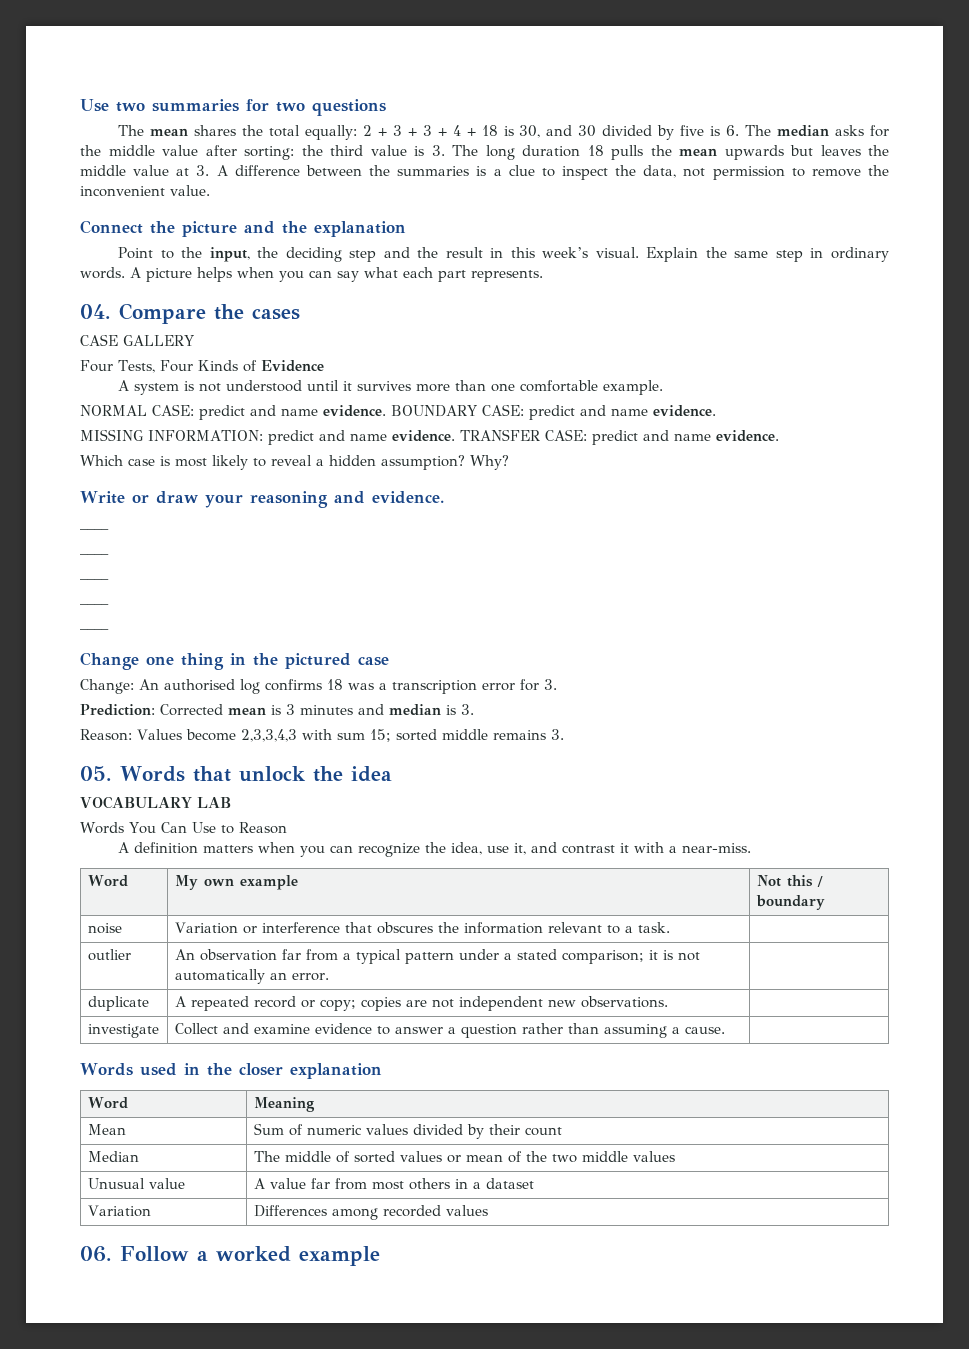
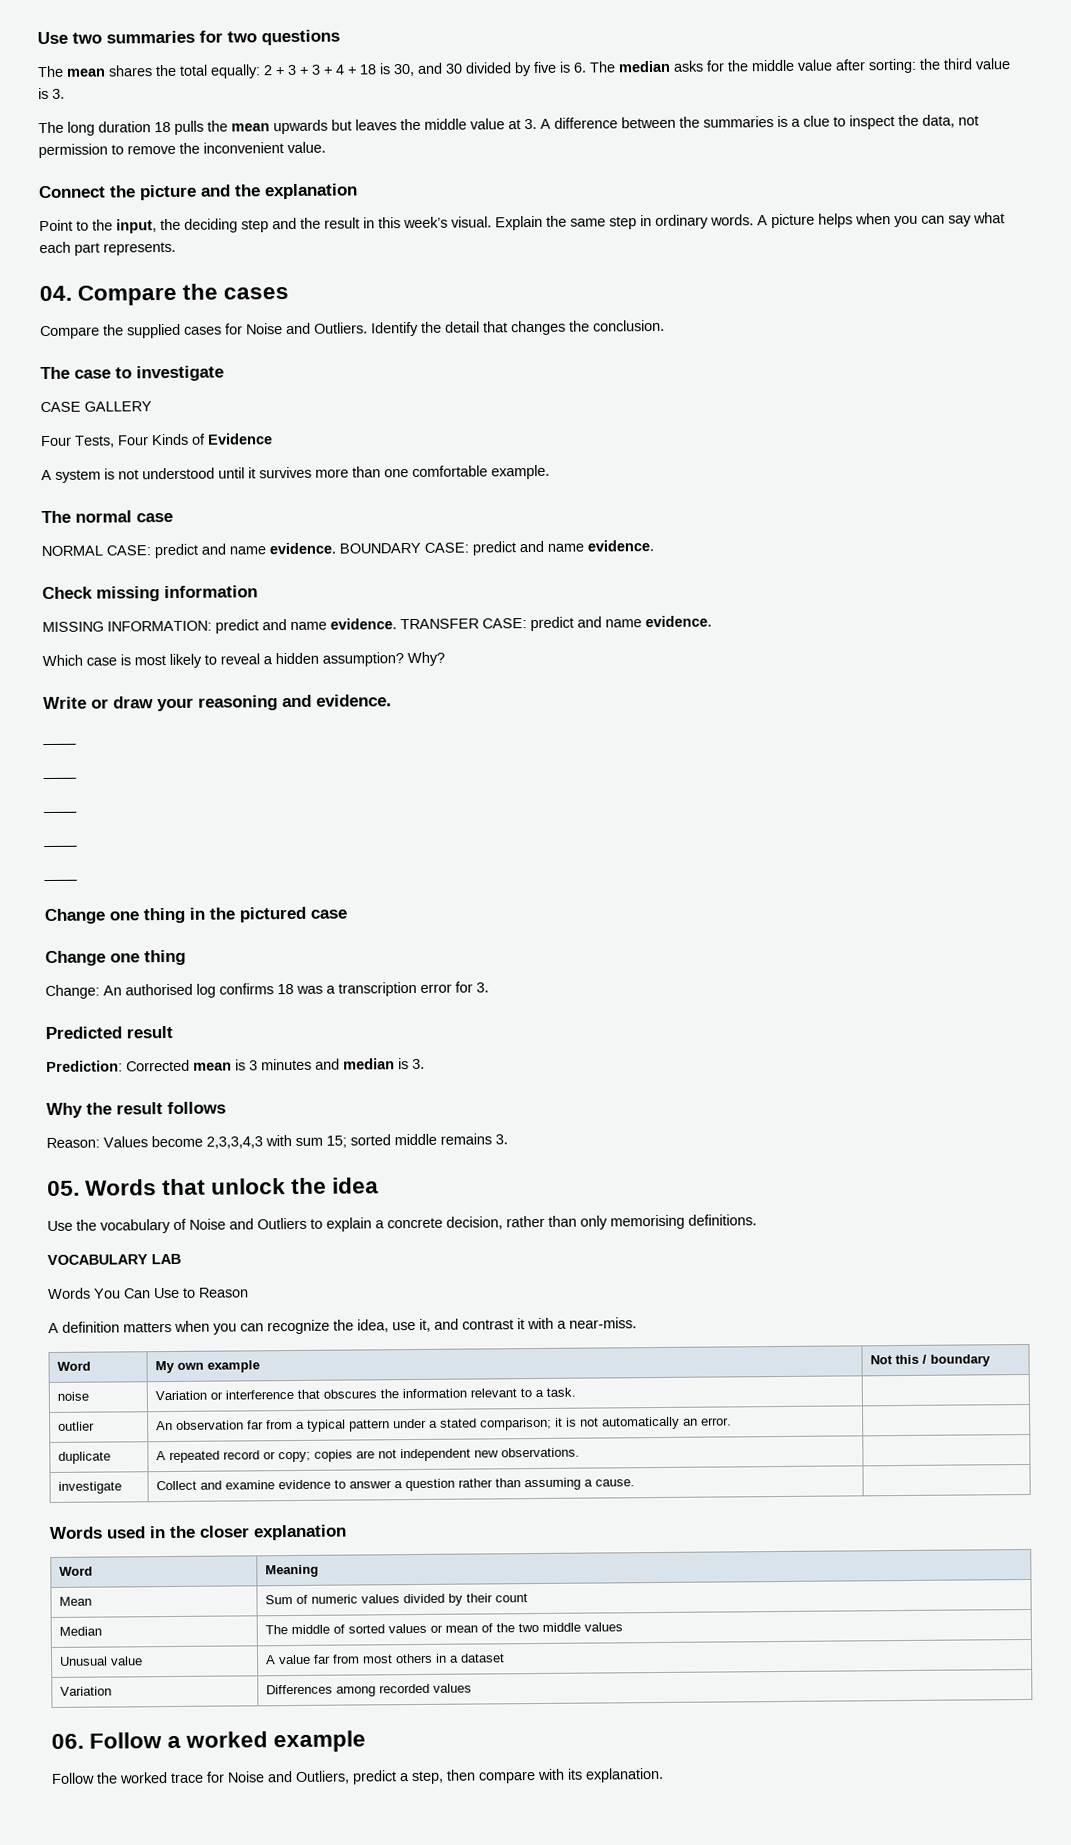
- the third value is 3. The long duration 18 pulls the mean upwards but leaves the middle value at 3. A difference between the summaries is a clue to inspect the data, not permission to remove the inconvenient value.
+ the third value is 3.
+ The long duration 18 pulls the mean upwards but leaves the middle value at 3. A difference between the summaries is a clue to inspect the data, not permission to remove the inconvenient value.
+ Compare the supplied cases for Noise and Outliers. Identify the detail that changes the conclusion.
+ The case to investigate
+ The normal case
+ Check missing information
  Change one thing in the pictured case
+ Change one thing
+ Predicted result
+ Why the result follows
+ Use the vocabulary of Noise and Outliers to explain a concrete decision, rather than only memorising definitions.
+ Follow the worked trace for Noise and Outliers, predict a step, then compare with its explanation.

